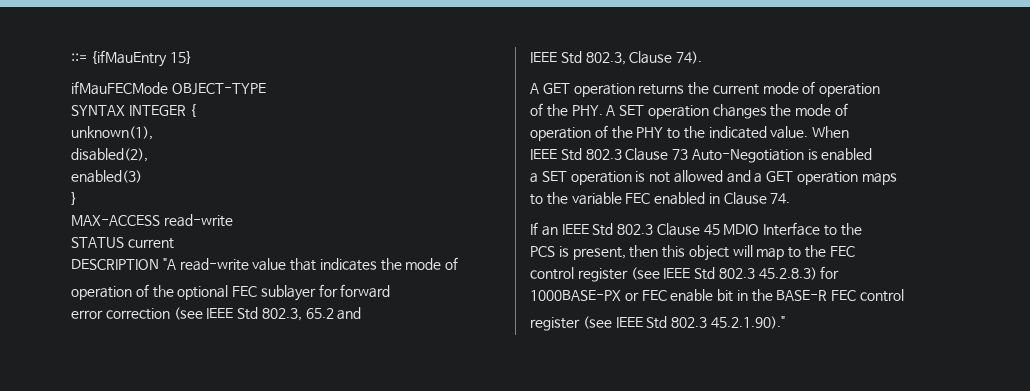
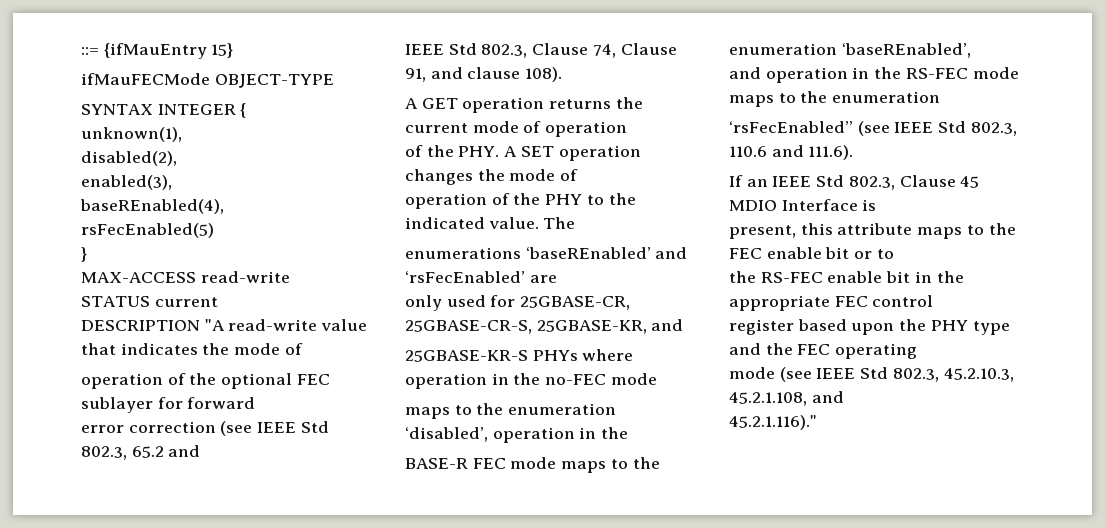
- enabled(3)
+ enabled(3),
+ baseREnabled(4),
+ rsFecEnabled(5)
- IEEE Std 802.3, Clause 74).
+ IEEE Std 802.3, Clause 74, Clause 91, and clause 108).
- When
- IEEE Std 802.3 Clause 73 Auto-Negotiation is enabled
- a SET operation is not allowed and a GET operation maps
- to the variable FEC enabled in Clause 74.
+ The
+ enumerations ‘baseREnabled’ and ‘rsFecEnabled’ are
+ only used for 25GBASE-CR, 25GBASE-CR-S, 25GBASE-KR, and
+ 25GBASE-KR-S PHYs where operation in the no-FEC mode
+ maps to the enumeration ‘disabled’, operation in the
+ BASE-R FEC mode maps to the enumeration ‘baseREnabled’,
+ and operation in the RS-FEC mode maps to the enumeration
+ ‘rsFecEnabled’’ (see IEEE Std 802.3, 110.6 and 111.6).
- If an IEEE Std 802.3 Clause 45 MDIO Interface to the
- PCS is present, then this object will map to the FEC
- control register (see IEEE Std 802.3 45.2.8.3) for
- 1000BASE-PX or FEC enable bit in the BASE-R FEC control
+ If an IEEE Std 802.3, Clause 45 MDIO Interface is
+ present, this attribute maps to the FEC enable bit or to
+ the RS-FEC enable bit in the appropriate FEC control
- register (see IEEE Std 802.3 45.2.1.90)."
+ register based upon the PHY type and the FEC operating
+ mode (see IEEE Std 802.3, 45.2.10.3, 45.2.1.108, and
+ 45.2.1.116)."

